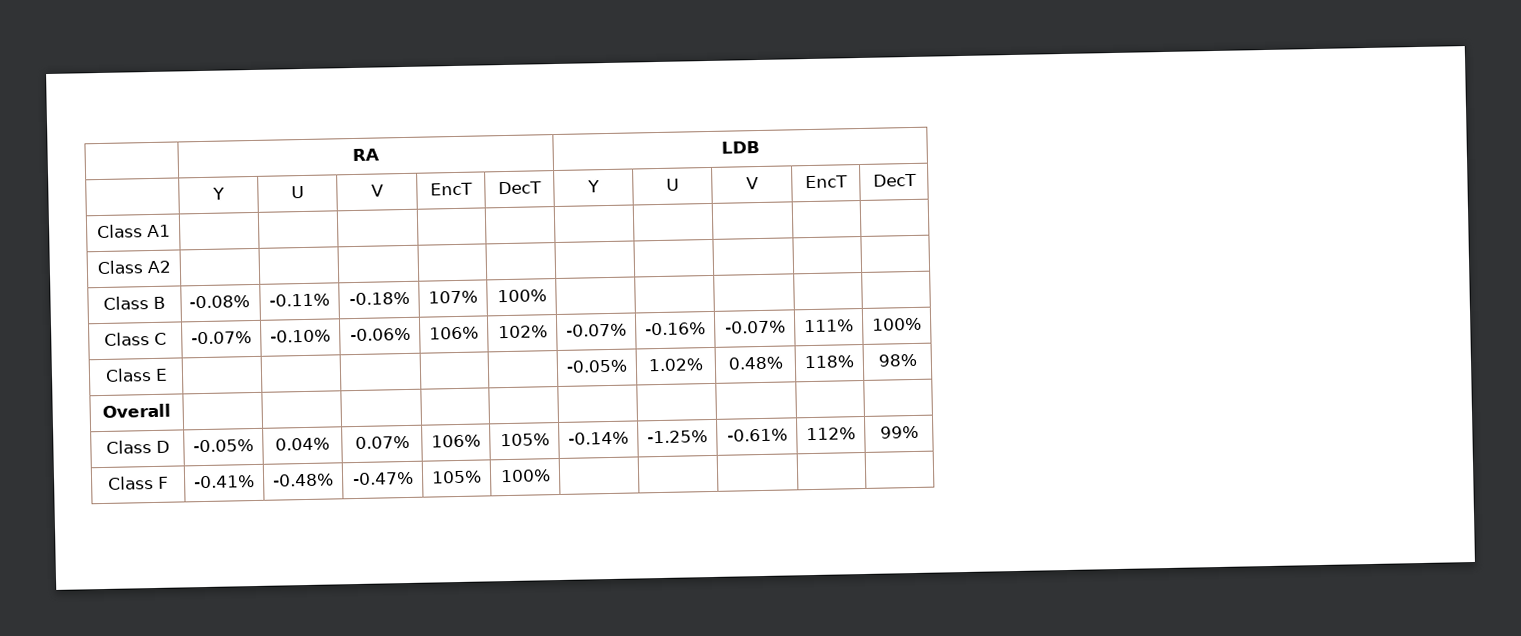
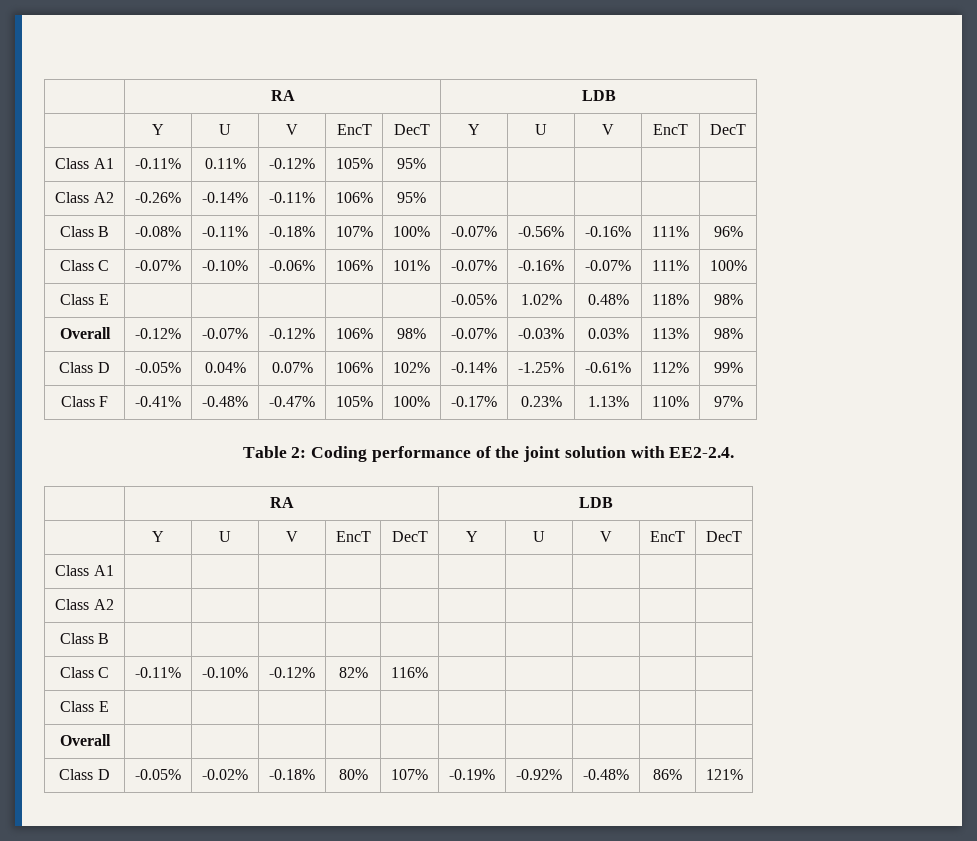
+ Class A1 | -0.11% | 0.11% | -0.12% | 105% | 95% | | | | |
+ Class A2 | -0.26% | -0.14% | -0.11% | 106% | 95% | | | | |
+ Class B | -0.08% | -0.11% | -0.18% | 107% | 100% | -0.07% | -0.56% | -0.16% | 111% | 96%
+ Class C | -0.07% | -0.10% | -0.06% | 106% | 101% | -0.07% | -0.16% | -0.07% | 111% | 100%
+ Class E | | | | | | -0.05% | 1.02% | 0.48% | 118% | 98%
+ Overall | -0.12% | -0.07% | -0.12% | 106% | 98% | -0.07% | -0.03% | 0.03% | 113% | 98%
+ Class D | -0.05% | 0.04% | 0.07% | 106% | 102% | -0.14% | -1.25% | -0.61% | 112% | 99%
+ Class F | -0.41% | -0.48% | -0.47% | 105% | 100% | -0.17% | 0.23% | 1.13% | 110% | 97%
+ Table 2: Coding performance of the joint solution with EE2-2.4.
+ | RA | LDB
+ | Y | U | V | EncT | DecT | Y | U | V | EncT | DecT
- Class B | -0.08% | -0.11% | -0.18% | 107% | 100% | | | | |
- Class C | -0.07% | -0.10% | -0.06% | 106% | 102% | -0.07% | -0.16% | -0.07% | 111% | 100%
- Class E | | | | | | -0.05% | 1.02% | 0.48% | 118% | 98%
+ Class B | | | | | | | | | |
+ Class C | -0.11% | -0.10% | -0.12% | 82% | 116% | | | | |
+ Class E | | | | | | | | | |
  Overall | | | | | | | | | |
- Class D | -0.05% | 0.04% | 0.07% | 106% | 105% | -0.14% | -1.25% | -0.61% | 112% | 99%
- Class F | -0.41% | -0.48% | -0.47% | 105% | 100% | | | | |
+ Class D | -0.05% | -0.02% | -0.18% | 80% | 107% | -0.19% | -0.92% | -0.48% | 86% | 121%

